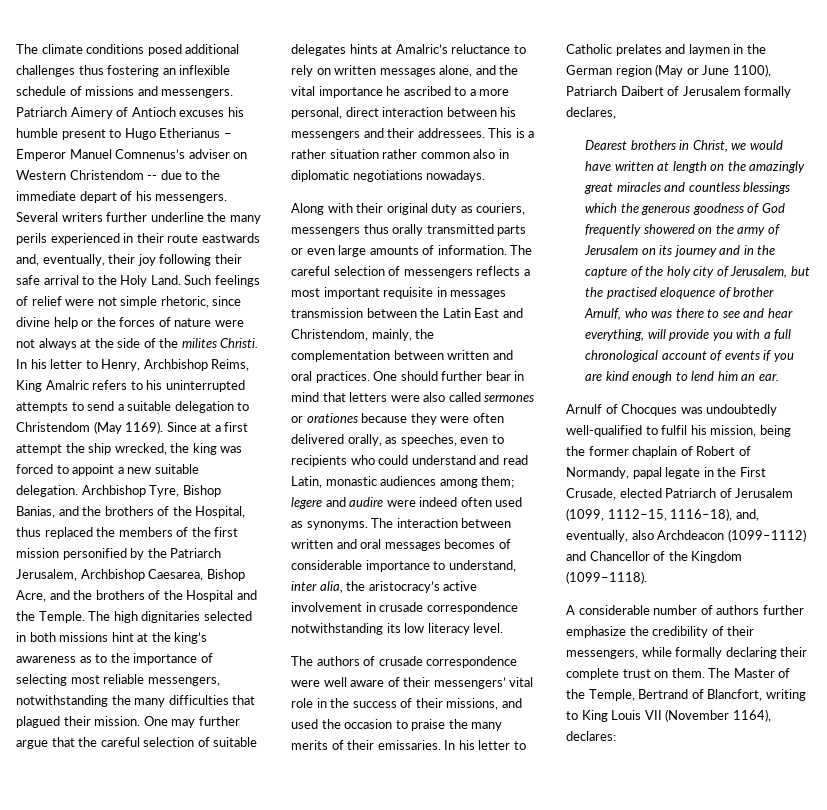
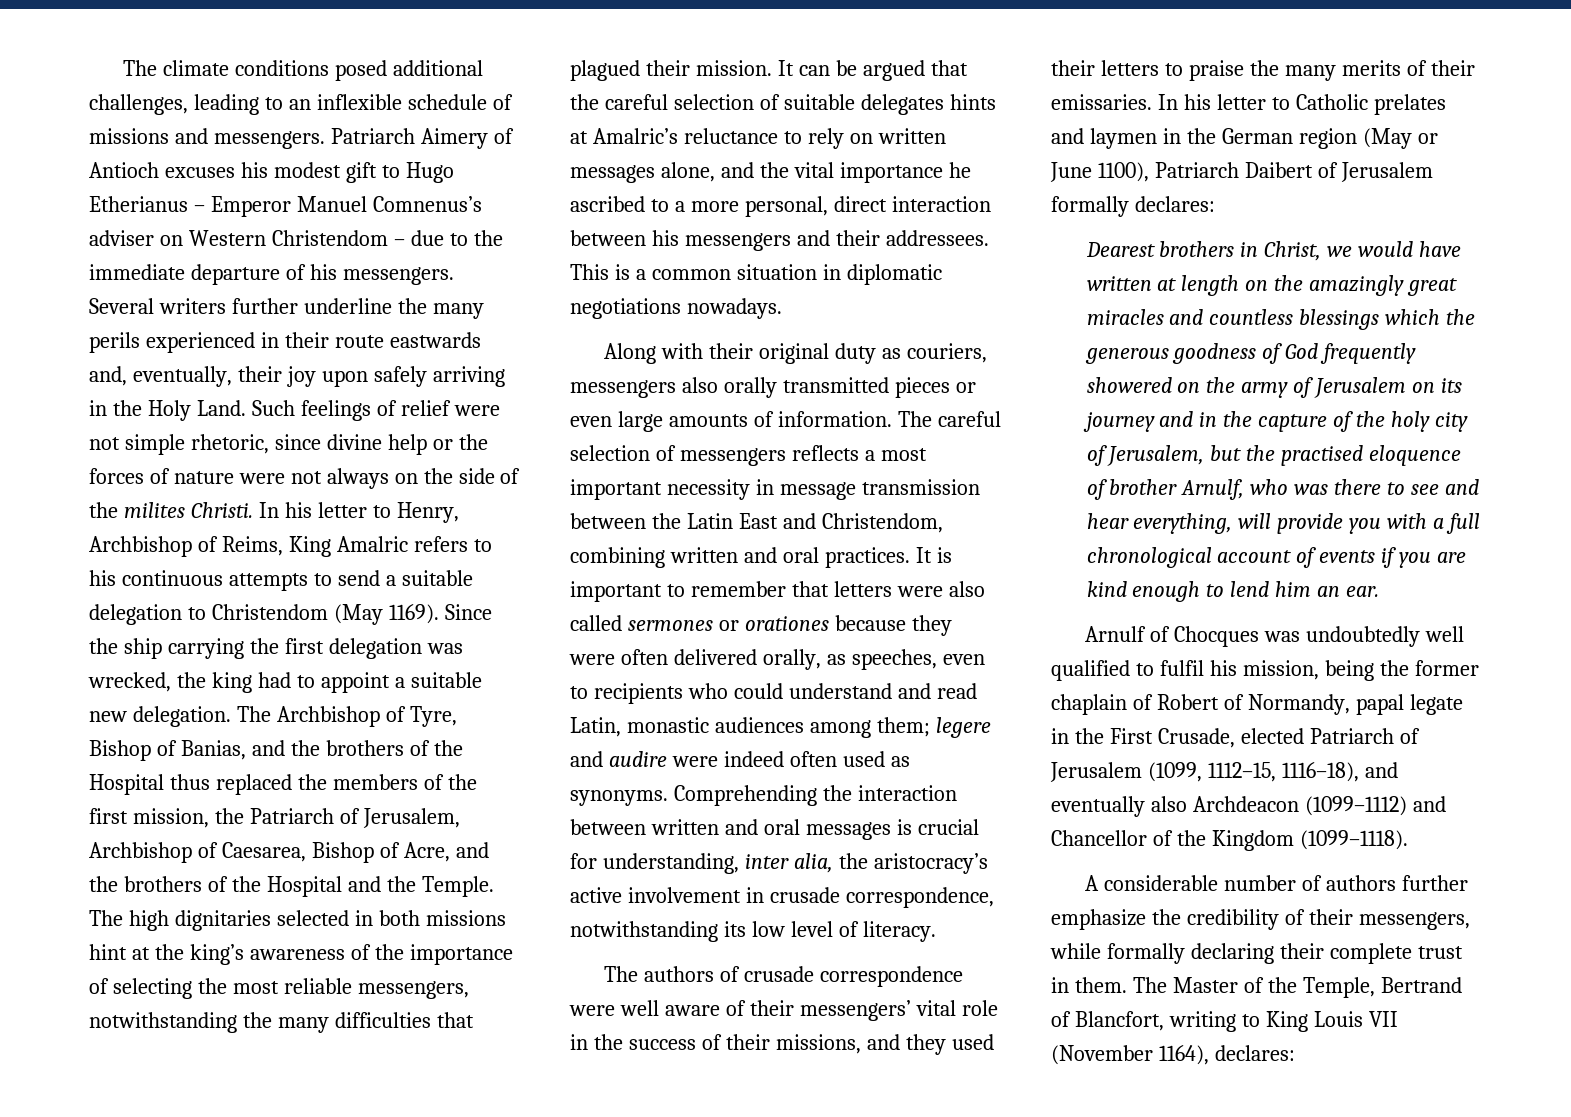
- The climate conditions posed additional challenges thus fostering an inflexible schedule of missions and messengers.
+ The climate conditions posed additional challenges, leading to an inflexible schedule of missions and messengers.
- Patriarch Aimery of Antioch excuses his humble present to Hugo Etherianus – Emperor Manuel Comnenus’s adviser on Western Christendom -- due to the immediate depart of his messengers.
+ Patriarch Aimery of Antioch excuses his modest gift to Hugo Etherianus – Emperor Manuel Comnenus’s adviser on Western Christendom – due to the immediate departure of his messengers.
- Several writers further underline the many perils experienced in their route eastwards and, eventually, their joy following their safe arrival to the Holy Land.
+ Several writers further underline the many perils experienced in their route eastwards and, eventually, their joy upon safely arriving in the Holy Land.
- Such feelings of relief were not simple rhetoric, since divine help or the forces of nature were not always at the side of the milites Christi.
+ Such feelings of relief were not simple rhetoric, since divine help or the forces of nature were not always on the side of the milites Christi.
- In his letter to Henry, Archbishop Reims, King Amalric refers to his uninterrupted attempts to send a suitable delegation to Christendom (May 1169).
+ In his letter to Henry, Archbishop of Reims, King Amalric refers to his continuous attempts to send a suitable delegation to Christendom (May 1169).
- Since at a first attempt the ship wrecked, the king was forced to appoint a new suitable delegation. Archbishop Tyre, Bishop Banias, and the brothers of the Hospital, thus replaced the members of the first mission personified by the Patriarch Jerusalem, Archbishop Caesarea, Bishop Acre, and the brothers of the Hospital and the Temple.
+ Since the ship carrying the first delegation was wrecked, the king had to appoint a suitable new delegation. The Archbishop of Tyre, Bishop of Banias, and the brothers of the Hospital thus replaced the members of the first mission, the Patriarch of Jerusalem, Archbishop of Caesarea, Bishop of Acre, and the brothers of the Hospital and the Temple.
- The high dignitaries selected in both missions hint at the king’s awareness as to the importance of selecting most reliable messengers, notwithstanding the many difficulties that plagued their mission.
+ The high dignitaries selected in both missions hint at the king’s awareness of the importance of selecting the most reliable messengers, notwithstanding the many difficulties that plagued their mission.
- One may further argue that the careful selection of suitable delegates hints at Amalric’s reluctance to rely on written messages alone, and the vital importance he ascribed to a more personal, direct interaction between his messengers and their addressees.
+ It can be argued that the careful selection of suitable delegates hints at Amalric’s reluctance to rely on written messages alone, and the vital importance he ascribed to a more personal, direct interaction between his messengers and their addressees.
- This is a rather situation rather common also in diplomatic negotiations nowadays.
+ This is a common situation in diplomatic negotiations nowadays.
- Along with their original duty as couriers, messengers thus orally transmitted parts or even large amounts of information.
+ Along with their original duty as couriers, messengers also orally transmitted pieces or even large amounts of information.
- The careful selection of messengers reflects a most important requisite in messages transmission between the Latin East and Christendom, mainly, the complementation between written and oral practices. One should further bear in mind that letters were also called sermones or orationes because they were often delivered orally, as speeches, even to recipients who could understand and read Latin, monastic audiences among them; legere and audire were indeed often used as synonyms.
+ The careful selection of messengers reflects a most important necessity in message transmission between the Latin East and Christendom, combining written and oral practices. It is important to remember that letters were also called sermones or orationes because they were often delivered orally, as speeches, even to recipients who could understand and read Latin, monastic audiences among them; legere and audire were indeed often used as synonyms.
- The interaction between written and oral messages becomes of considerable importance to understand, inter alia, the aristocracy’s active involvement in crusade correspondence notwithstanding its low literacy level.
+ Comprehending the interaction between written and oral messages is crucial for understanding, inter alia, the aristocracy’s active involvement in crusade correspondence, notwithstanding its low level of literacy.
- The authors of crusade correspondence were well aware of their messengers’ vital role in the success of their missions, and used the occasion to praise the many merits of their emissaries.
+ The authors of crusade correspondence were well aware of their messengers’ vital role in the success of their missions, and they used their letters to praise the many merits of their emissaries.
- In his letter to Catholic prelates and laymen in the German region (May or June 1100), Patriarch Daibert of Jerusalem formally declares,
+ In his letter to Catholic prelates and laymen in the German region (May or June 1100), Patriarch Daibert of Jerusalem formally declares:
- Arnulf of Chocques was undoubtedly well-qualified to fulfil his mission, being the former chaplain of Robert of Normandy, papal legate in the First Crusade, elected Patriarch of Jerusalem (1099, 1112–15, 1116–18), and, eventually, also Archdeacon (1099–1112) and Chancellor of the Kingdom (1099–1118).
+ Arnulf of Chocques was undoubtedly well qualified to fulfil his mission, being the former chaplain of Robert of Normandy, papal legate in the First Crusade, elected Patriarch of Jerusalem (1099, 1112–15, 1116–18), and eventually also Archdeacon (1099–1112) and Chancellor of the Kingdom (1099–1118).
- A considerable number of authors further emphasize the credibility of their messengers, while formally declaring their complete trust on them.
+ A considerable number of authors further emphasize the credibility of their messengers, while formally declaring their complete trust in them.

